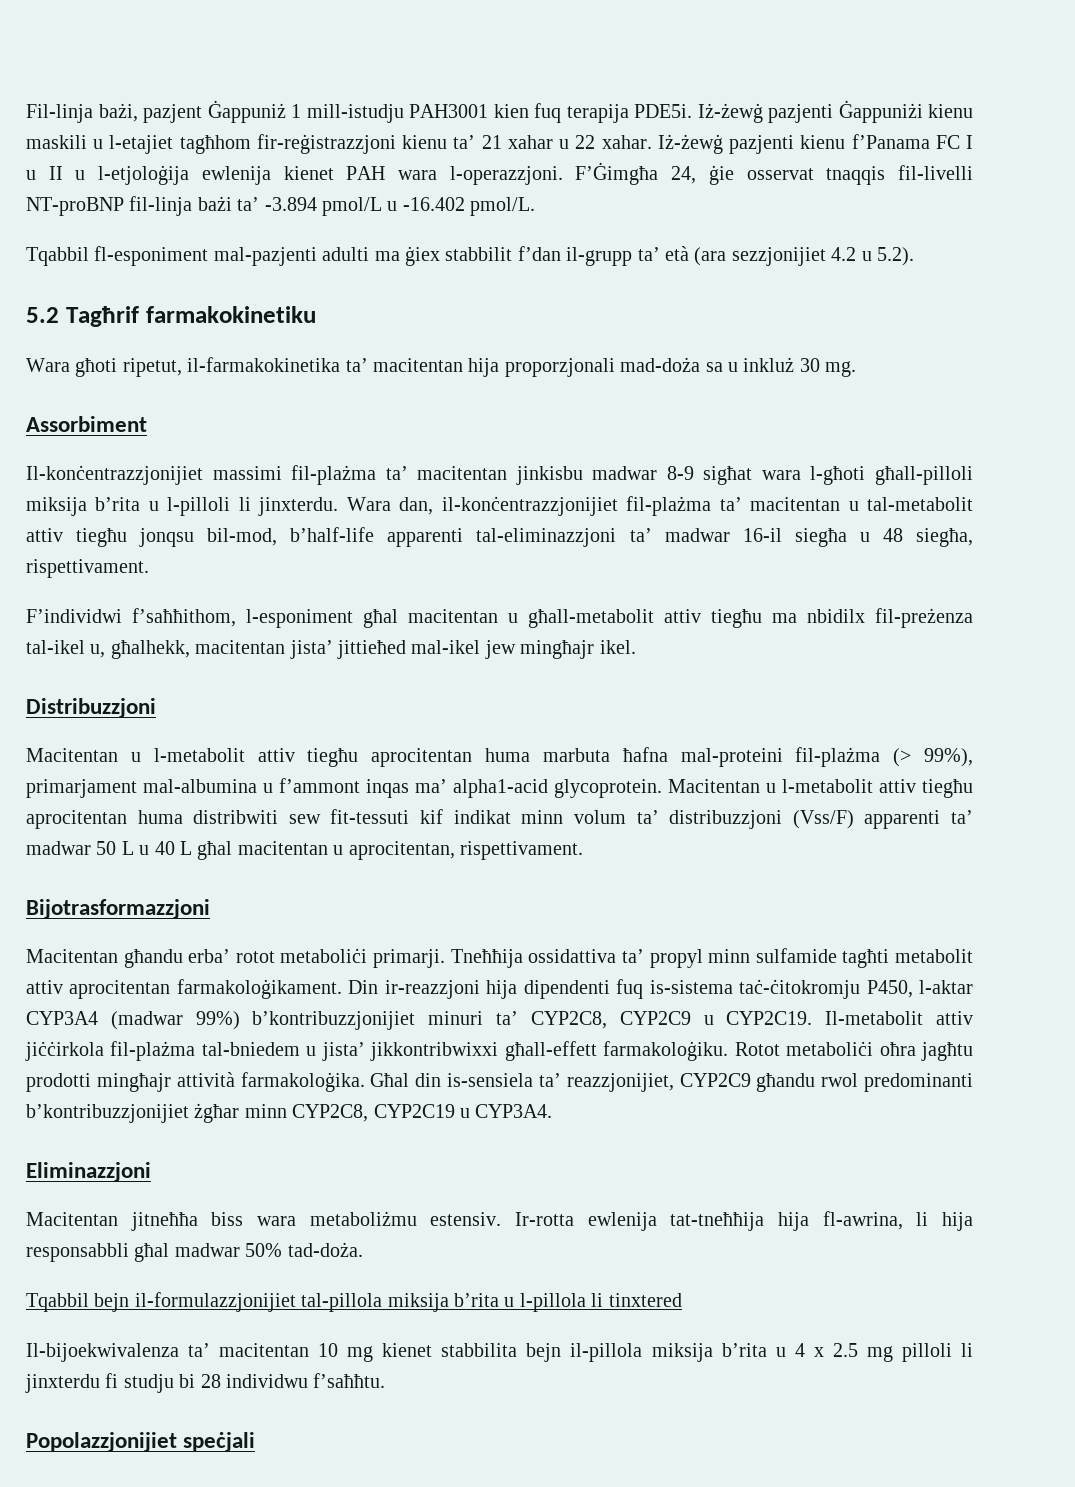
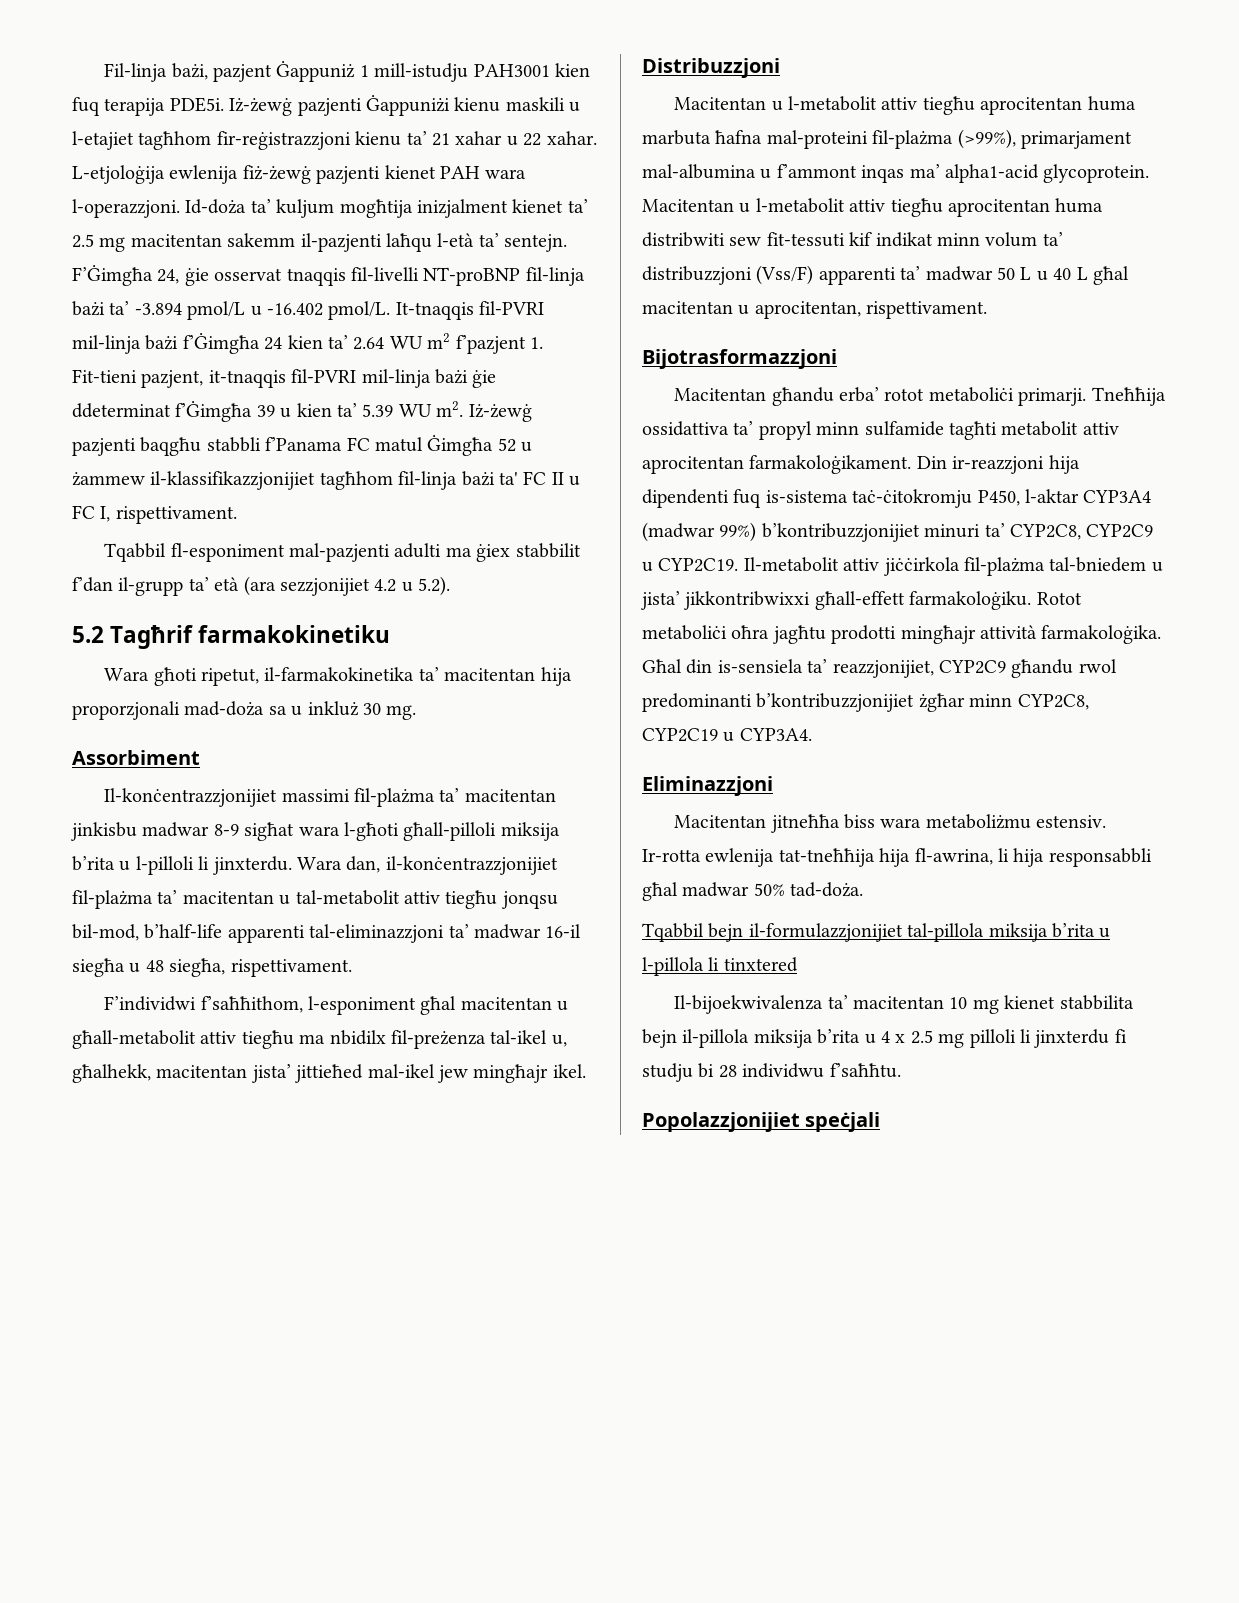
- Iż-żewġ pazjenti kienu f’Panama FC I u II u l-etjoloġija ewlenija kienet PAH wara l-operazzjoni.
+ L-etjoloġija ewlenija fiż-żewġ pazjenti kienet PAH wara l-operazzjoni. Id-doża ta’ kuljum mogħtija inizjalment kienet ta’ 2.5 mg macitentan sakemm il-pazjenti laħqu l-età ta’ sentejn.
+ It-tnaqqis fil-PVRI mil-linja bażi f’Ġimgħa 24 kien ta’ 2.64 WU m2 f’pazjent 1. Fit-tieni pazjent, it-tnaqqis fil-PVRI mil-linja bażi ġie ddeterminat f’Ġimgħa 39 u kien ta’ 5.39 WU m2. Iż-żewġ pazjenti baqgħu stabbli f’Panama FC matul Ġimgħa 52 u żammew il-klassifikazzjonijiet tagħhom fil-linja bażi ta' FC II u FC I, rispettivament.
- Macitentan u l-metabolit attiv tiegħu aprocitentan huma marbuta ħafna mal-proteini fil-plażma (> 99%), primarjament mal-albumina u f’ammont inqas ma’ alpha1-acid glycoprotein.
+ Macitentan u l-metabolit attiv tiegħu aprocitentan huma marbuta ħafna mal-proteini fil-plażma (>99%), primarjament mal-albumina u f’ammont inqas ma’ alpha1-acid glycoprotein.

